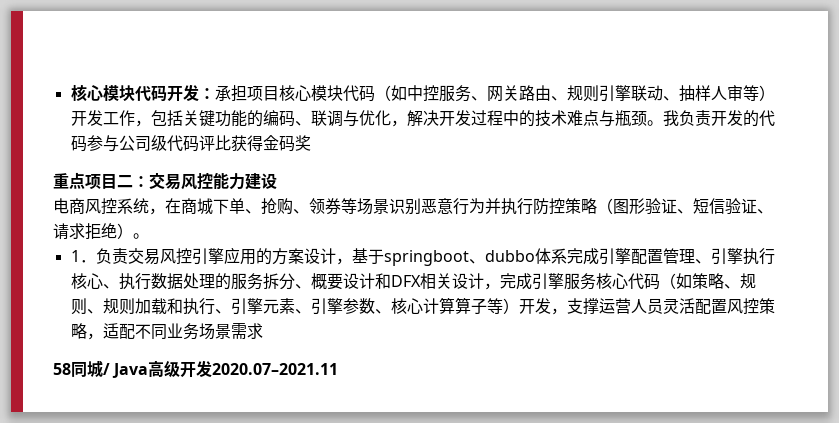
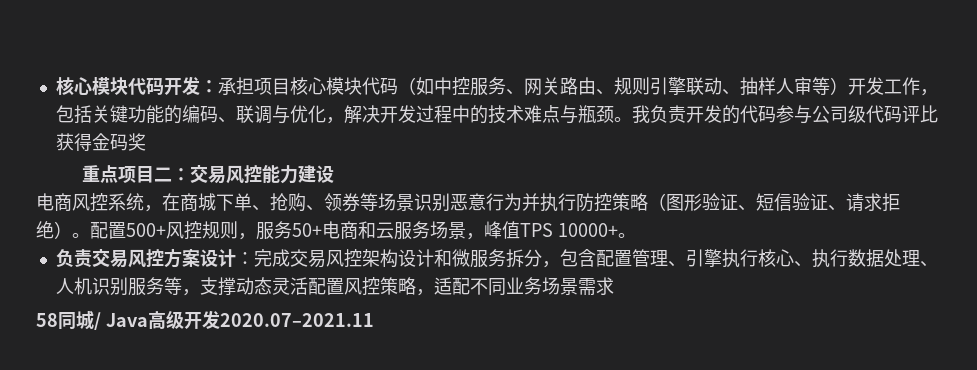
- 电商风控系统，在商城下单、抢购、领券等场景识别恶意行为并执行防控策略（图形验证、短信验证、请求拒绝）。
- 1．负责交易风控引擎应用的方案设计，基于springboot、dubbo体系完成引擎配置管理、引擎执行核心、执行数据处理的服务拆分、概要设计和DFX相关设计，完成引擎服务核心代码（如策略、规则、规则加载和执行、引擎元素、引擎参数、核心计算算子等）开发，支撑运营人员灵活配置风控策略，适配不同业务场景需求
+ 电商风控系统，在商城下单、抢购、领券等场景识别恶意行为并执行防控策略（图形验证、短信验证、请求拒绝）。配置500+风控规则，服务50+电商和云服务场景，峰值TPS 10000+。
+ 负责交易风控方案设计：完成交易风控架构设计和微服务拆分，包含配置管理、引擎执行核心、执行数据处理、人机识别服务等，支撑动态灵活配置风控策略，适配不同业务场景需求

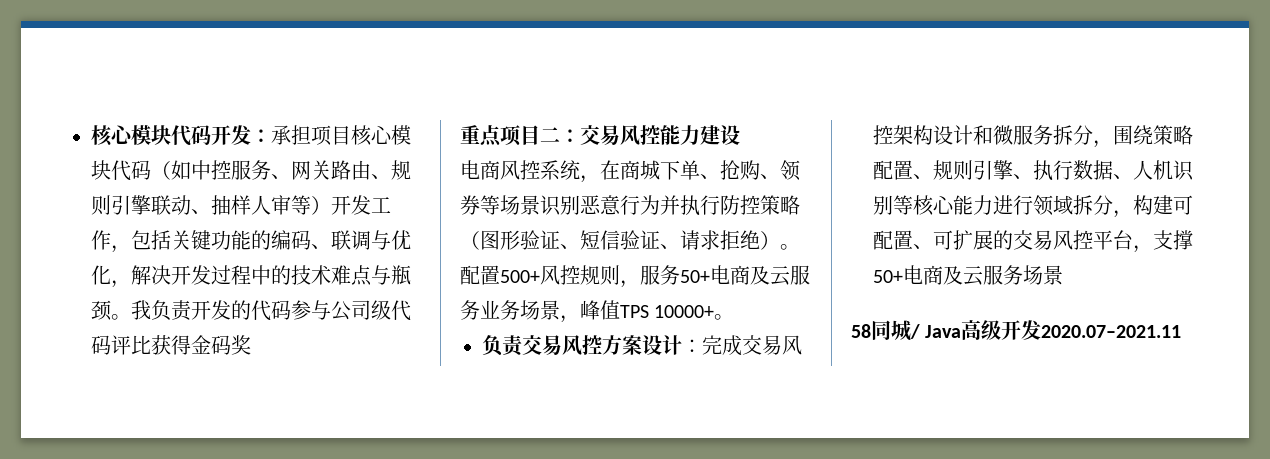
- 配置500+风控规则，服务50+电商和云服务场景，峰值TPS 10000+。
+ 配置500+风控规则，服务50+电商及云服务业务场景，峰值TPS 10000+。
- 负责交易风控方案设计：完成交易风控架构设计和微服务拆分，包含配置管理、引擎执行核心、执行数据处理、人机识别服务等，支撑动态灵活配置风控策略，适配不同业务场景需求
+ 负责交易风控方案设计：完成交易风控架构设计和微服务拆分，围绕策略配置、规则引擎、执行数据、人机识别等核心能力进行领域拆分，构建可配置、可扩展的交易风控平台，支撑50+电商及云服务场景

